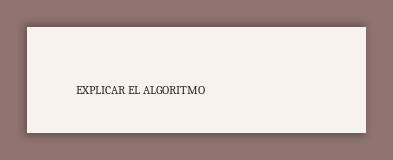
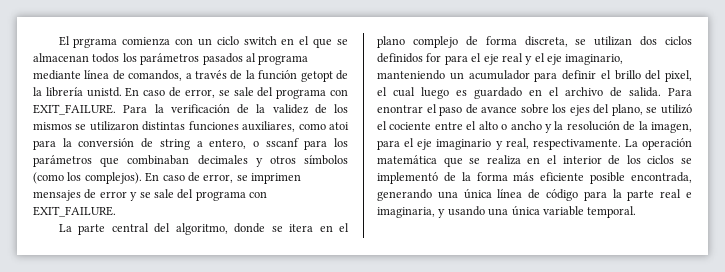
- EXPLICAR EL ALGORITMO
+ El prgrama comienza con un ciclo switch en el que se almacenan todos los parámetros pasados al programa mediante línea de comandos, a través de la función getopt de la librería unistd. En caso de error, se sale del programa con EXIT_FAILURE. Para la verificación de la validez de los mismos se utilizaron distintas funciones auxiliares, como atoi para la conversión de string a entero, o sscanf para los parámetros que combinaban decimales y otros símbolos (como los complejos). En caso de error, se imprimen mensajes de error y se sale del programa con EXIT_FAILURE.
+ La parte central del algoritmo, donde se itera en el plano complejo de forma discreta, se utilizan dos ciclos definidos for para el eje real y el eje imaginario, manteniendo un acumulador para definir el brillo del pixel, el cual luego es guardado en el archivo de salida. Para enontrar el paso de avance sobre los ejes del plano, se utilizó el cociente entre el alto o ancho y la resolución de la imagen, para el eje imaginario y real, respectivamente. La operación matemática que se realiza en el interior de los ciclos se implementó de la forma más eficiente posible encontrada, generando una única línea de código para la parte real e imaginaria, y usando una única variable temporal.

